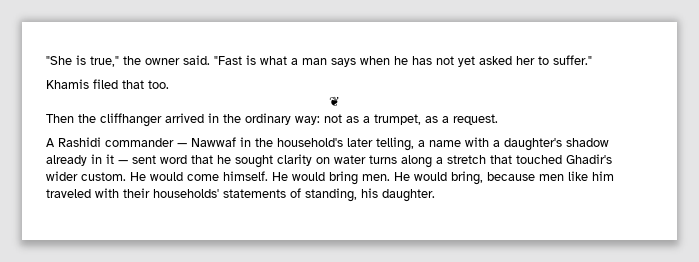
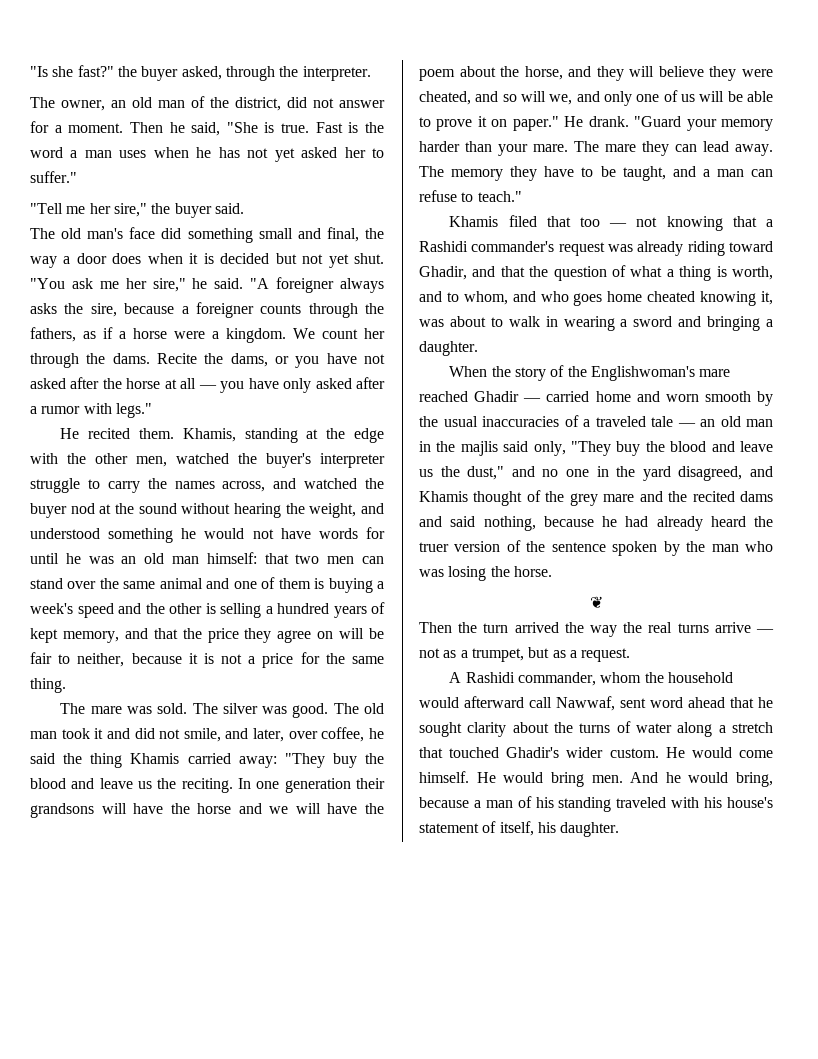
- "She is true," the owner said. "Fast is what a man says when he has not yet asked her to suffer."
+ "Is she fast?" the buyer asked, through the interpreter.
+ The owner, an old man of the district, did not answer for a moment. Then he said, "She is true. Fast is the word a man uses when he has not yet asked her to suffer."
- Khamis filed that too.
+ "Tell me her sire," the buyer said.
+ The old man's face did something small and final, the way a door does when it is decided but not yet shut. "You ask me her sire," he said. "A foreigner always asks the sire, because a foreigner counts through the fathers, as if a horse were a kingdom. We count her through the dams. Recite the dams, or you have not asked after the horse at all — you have only asked after a rumor with legs."
+ He recited them. Khamis, standing at the edge with the other men, watched the buyer's interpreter struggle to carry the names across, and watched the buyer nod at the sound without hearing the weight, and understood something he would not have words for until he was an old man himself: that two men can stand over the same animal and one of them is buying a week's speed and the other is selling a hundred years of kept memory, and that the price they agree on will be fair to neither, because it is not a price for the same thing.
+ The mare was sold. The silver was good. The old man took it and did not smile, and later, over coffee, he said the thing Khamis carried away: "They buy the blood and leave us the reciting. In one generation their grandsons will have the horse and we will have the poem about the horse, and they will believe they were cheated, and so will we, and only one of us will be able to prove it on paper." He drank. "Guard your memory harder than your mare. The mare they can lead away. The memory they have to be taught, and a man can refuse to teach."
+ Khamis filed that too — not knowing that a Rashidi commander's request was already riding toward Ghadir, and that the question of what a thing is worth, and to whom, and who goes home cheated knowing it, was about to walk in wearing a sword and bringing a daughter.
+ When the story of the Englishwoman's mare reached Ghadir — carried home and worn smooth by the usual inaccuracies of a traveled tale — an old man in the majlis said only, "They buy the blood and leave us the dust," and no one in the yard disagreed, and Khamis thought of the grey mare and the recited dams and said nothing, because he had already heard the truer version of the sentence spoken by the man who was losing the horse.
  ❦
- Then the cliffhanger arrived in the ordinary way: not as a trumpet, as a request.
+ Then the turn arrived the way the real turns arrive — not as a trumpet, but as a request.
- A Rashidi commander — Nawwaf in the household's later telling, a name with a daughter's shadow already in it — sent word that he sought clarity on water turns along a stretch that touched Ghadir's wider custom.
+ A Rashidi commander, whom the household would afterward call Nawwaf, sent word ahead that he sought clarity about the turns of water along a stretch that touched Ghadir's wider custom.
- He would bring, because men like him traveled with their households' statements of standing, his daughter.
+ And he would bring, because a man of his standing traveled with his house's statement of itself, his daughter.

